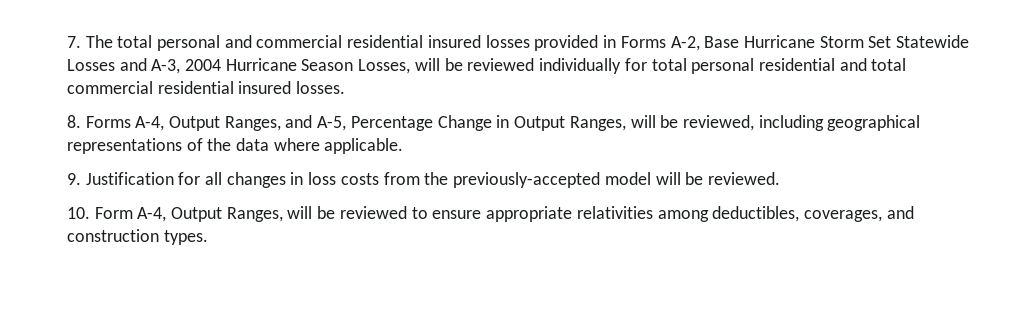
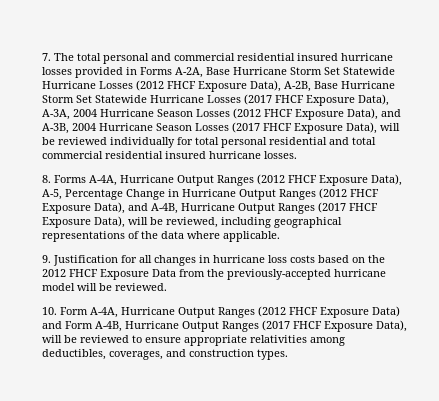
- 7. The total personal and commercial residential insured losses provided in Forms A-2, Base Hurricane Storm Set Statewide Losses and A-3, 2004 Hurricane Season Losses, will be reviewed individually for total personal residential and total commercial residential insured losses.
+ 7. The total personal and commercial residential insured hurricane losses provided in Forms A-2A, Base Hurricane Storm Set Statewide Hurricane Losses (2012 FHCF Exposure Data), A-2B, Base Hurricane Storm Set Statewide Hurricane Losses (2017 FHCF Exposure Data), A-3A, 2004 Hurricane Season Losses (2012 FHCF Exposure Data), and A-3B, 2004 Hurricane Season Losses (2017 FHCF Exposure Data), will be reviewed individually for total personal residential and total commercial residential insured hurricane losses.
- 8. Forms A-4, Output Ranges, and A-5, Percentage Change in Output Ranges, will be reviewed, including geographical representations of the data where applicable.
+ 8. Forms A-4A, Hurricane Output Ranges (2012 FHCF Exposure Data), A-5, Percentage Change in Hurricane Output Ranges (2012 FHCF Exposure Data), and A-4B, Hurricane Output Ranges (2017 FHCF Exposure Data), will be reviewed, including geographical representations of the data where applicable.
- 9. Justification for all changes in loss costs from the previously-accepted model will be reviewed.
+ 9. Justification for all changes in hurricane loss costs based on the 2012 FHCF Exposure Data from the previously-accepted hurricane model will be reviewed.
- 10. Form A-4, Output Ranges, will be reviewed to ensure appropriate relativities among deductibles, coverages, and construction types.
+ 10. Form A-4A, Hurricane Output Ranges (2012 FHCF Exposure Data) and Form A-4B, Hurricane Output Ranges (2017 FHCF Exposure Data), will be reviewed to ensure appropriate relativities among deductibles, coverages, and construction types.

